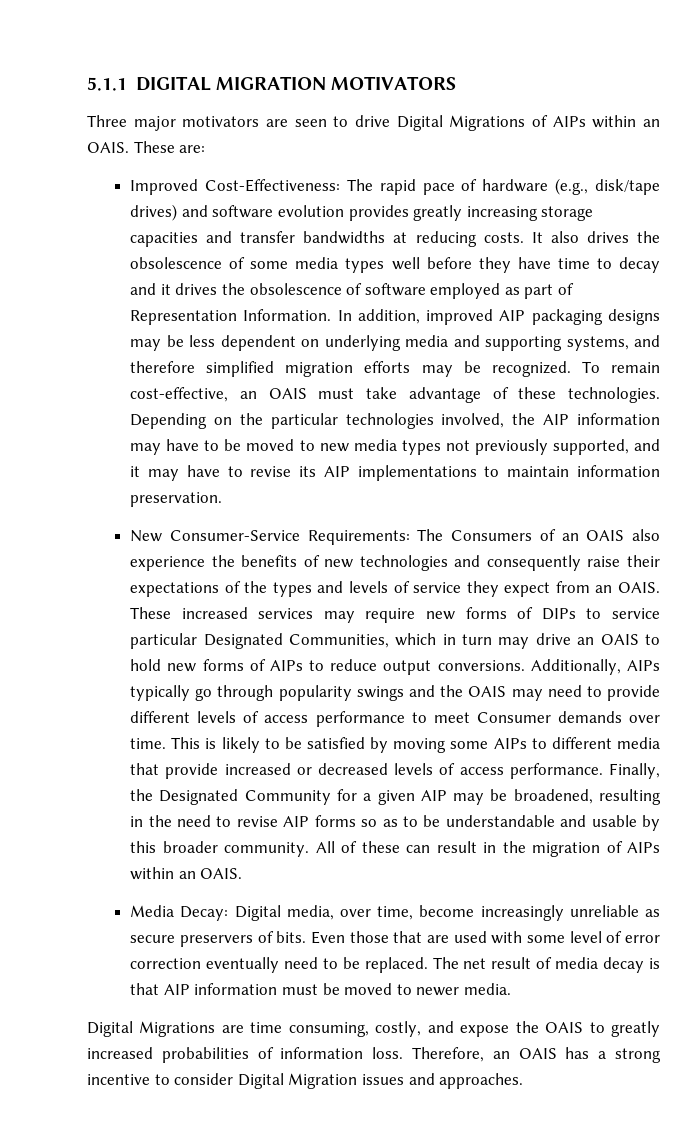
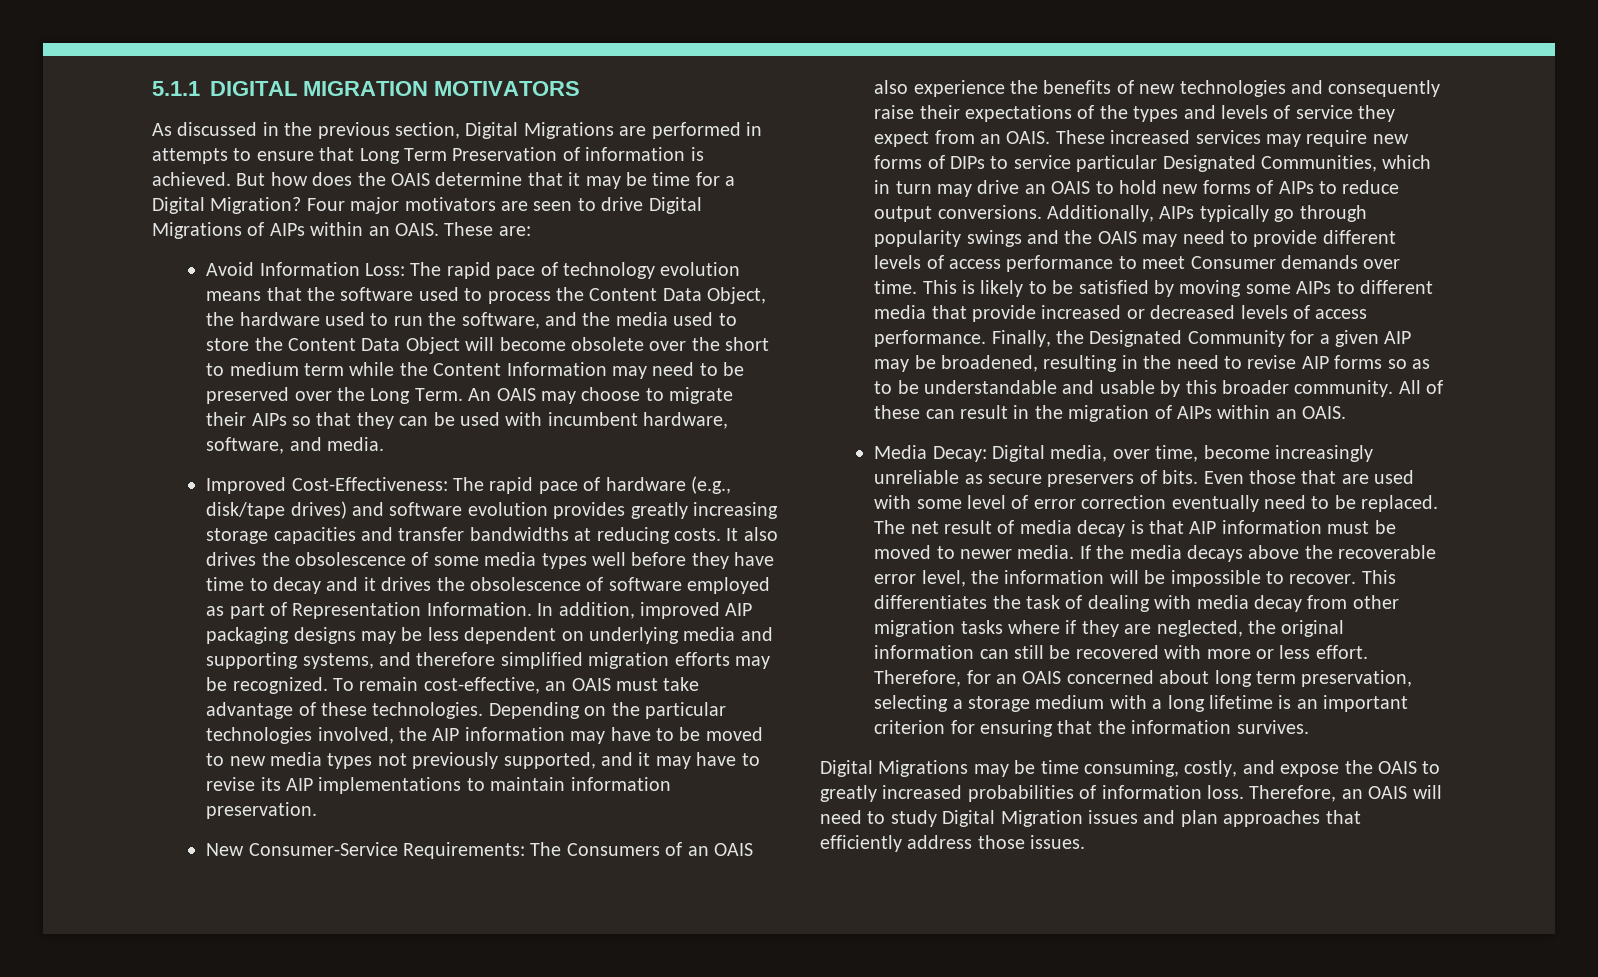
- Three major motivators are seen to drive Digital Migrations of AIPs within an OAIS.
+ As discussed in the previous section, Digital Migrations are performed in attempts to ensure that Long Term Preservation of information is achieved. But how does the OAIS determine that it may be time for a Digital Migration? Four major motivators are seen to drive Digital Migrations of AIPs within an OAIS.
+ Avoid Information Loss: The rapid pace of technology evolution means that the software used to process the Content Data Object, the hardware used to run the software, and the media used to store the Content Data Object will become obsolete over the short to medium term while the Content Information may need to be preserved over the Long Term. An OAIS may choose to migrate their AIPs so that they can be used with incumbent hardware, software, and media.
- The net result of media decay is that AIP information must be moved to newer media.
- Digital Migrations are time consuming, costly, and expose the OAIS to greatly increased probabilities of information loss.
+ The net result of media decay is that AIP information must be moved to newer media. If the media decays above the recoverable error level, the information will be impossible to recover. This differentiates the task of dealing with media decay from other migration tasks where if they are neglected, the original information can still be recovered with more or less effort. Therefore, for an OAIS concerned about long term preservation, selecting a storage medium with a long lifetime is an important criterion for ensuring that the information survives.
+ Digital Migrations may be time consuming, costly, and expose the OAIS to greatly increased probabilities of information loss.
- Therefore, an OAIS has a strong incentive to consider Digital Migration issues and approaches.
+ Therefore, an OAIS will need to study Digital Migration issues and plan approaches that efficiently address those issues.

